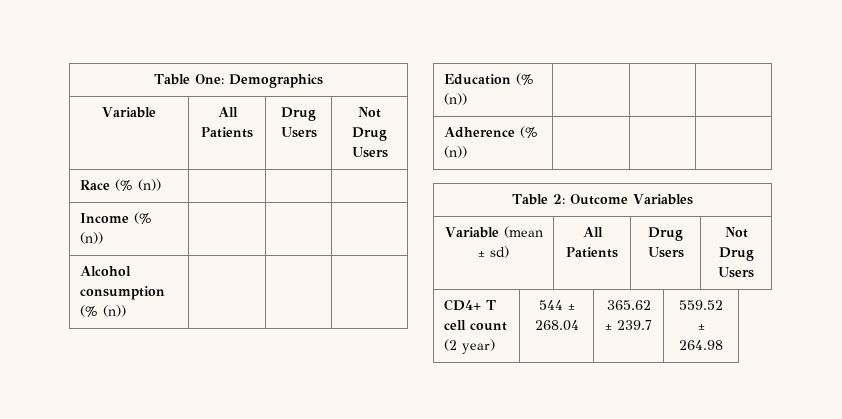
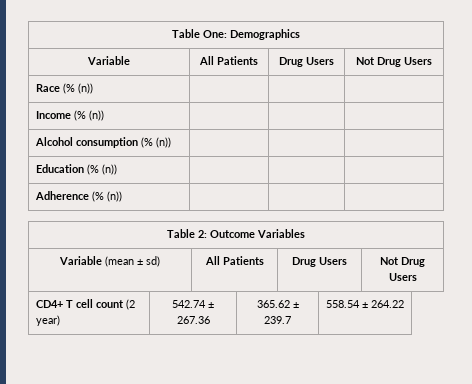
- CD4+ T cell count (2 year) | 544 ± 268.04 | 365.62 ± 239.7 | 559.52 ± 264.98
+ CD4+ T cell count (2 year) | 542.74 ± 267.36 | 365.62 ± 239.7 | 558.54 ± 264.22

